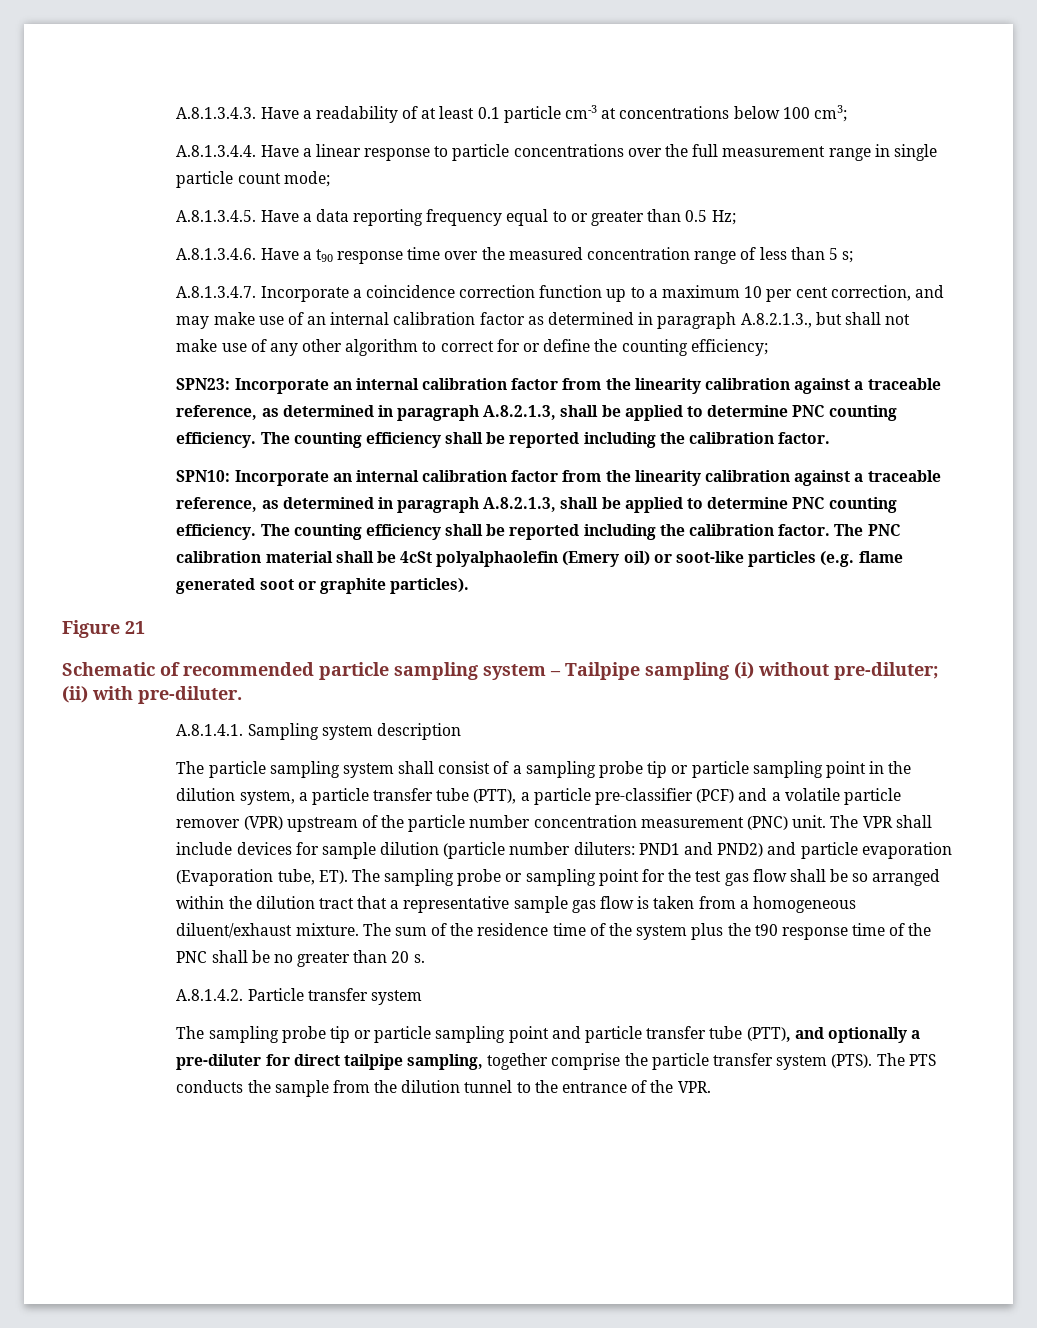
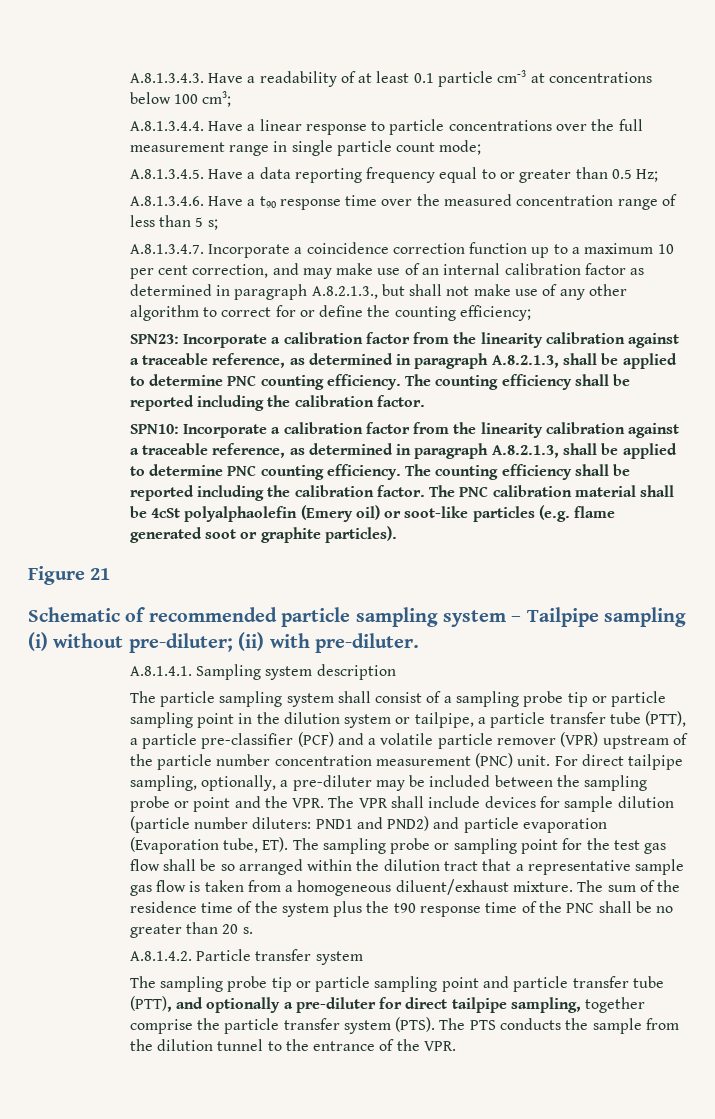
- SPN23: Incorporate an internal calibration factor from the linearity calibration against a traceable reference, as determined in paragraph A.8.2.1.3, shall be applied to determine PNC counting efficiency.
+ SPN23: Incorporate a calibration factor from the linearity calibration against a traceable reference, as determined in paragraph A.8.2.1.3, shall be applied to determine PNC counting efficiency.
- SPN10: Incorporate an internal calibration factor from the linearity calibration against a traceable reference, as determined in paragraph A.8.2.1.3, shall be applied to determine PNC counting efficiency.
+ SPN10: Incorporate a calibration factor from the linearity calibration against a traceable reference, as determined in paragraph A.8.2.1.3, shall be applied to determine PNC counting efficiency.
- The particle sampling system shall consist of a sampling probe tip or particle sampling point in the dilution system, a particle transfer tube (PTT), a particle pre-classifier (PCF) and a volatile particle remover (VPR) upstream of the particle number concentration measurement (PNC) unit.
+ The particle sampling system shall consist of a sampling probe tip or particle sampling point in the dilution system or tailpipe, a particle transfer tube (PTT), a particle pre-classifier (PCF) and a volatile particle remover (VPR) upstream of the particle number concentration measurement (PNC) unit.
- The VPR shall include devices for sample dilution (particle number diluters: PND1 and PND2) and particle evaporation (Evaporation tube, ET). The sampling probe or sampling point for the test gas flow shall be so arranged within the dilution tract that a representative sample gas flow is taken from a homogeneous diluent/exhaust mixture.
+ For direct tailpipe sampling, optionally, a pre-diluter may be included between the sampling probe or point and the VPR. The VPR shall include devices for sample dilution (particle number diluters: PND1 and PND2) and particle evaporation (Evaporation tube, ET). The sampling probe or sampling point for the test gas flow shall be so arranged within the dilution tract that a representative sample gas flow is taken from a homogeneous diluent/exhaust mixture.

